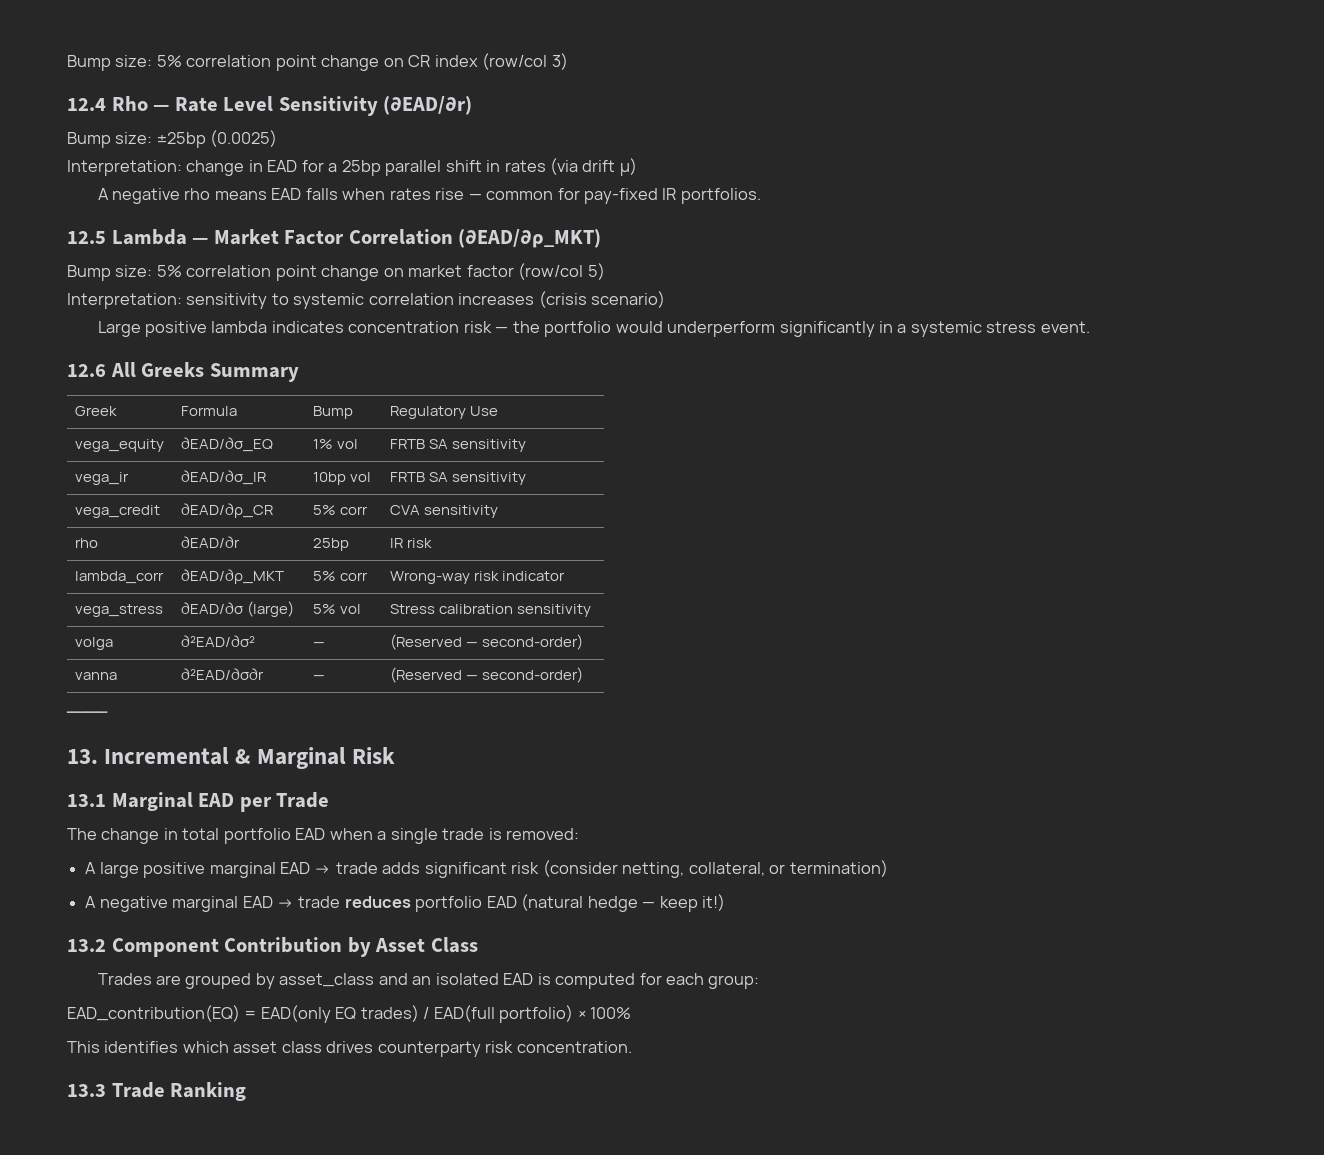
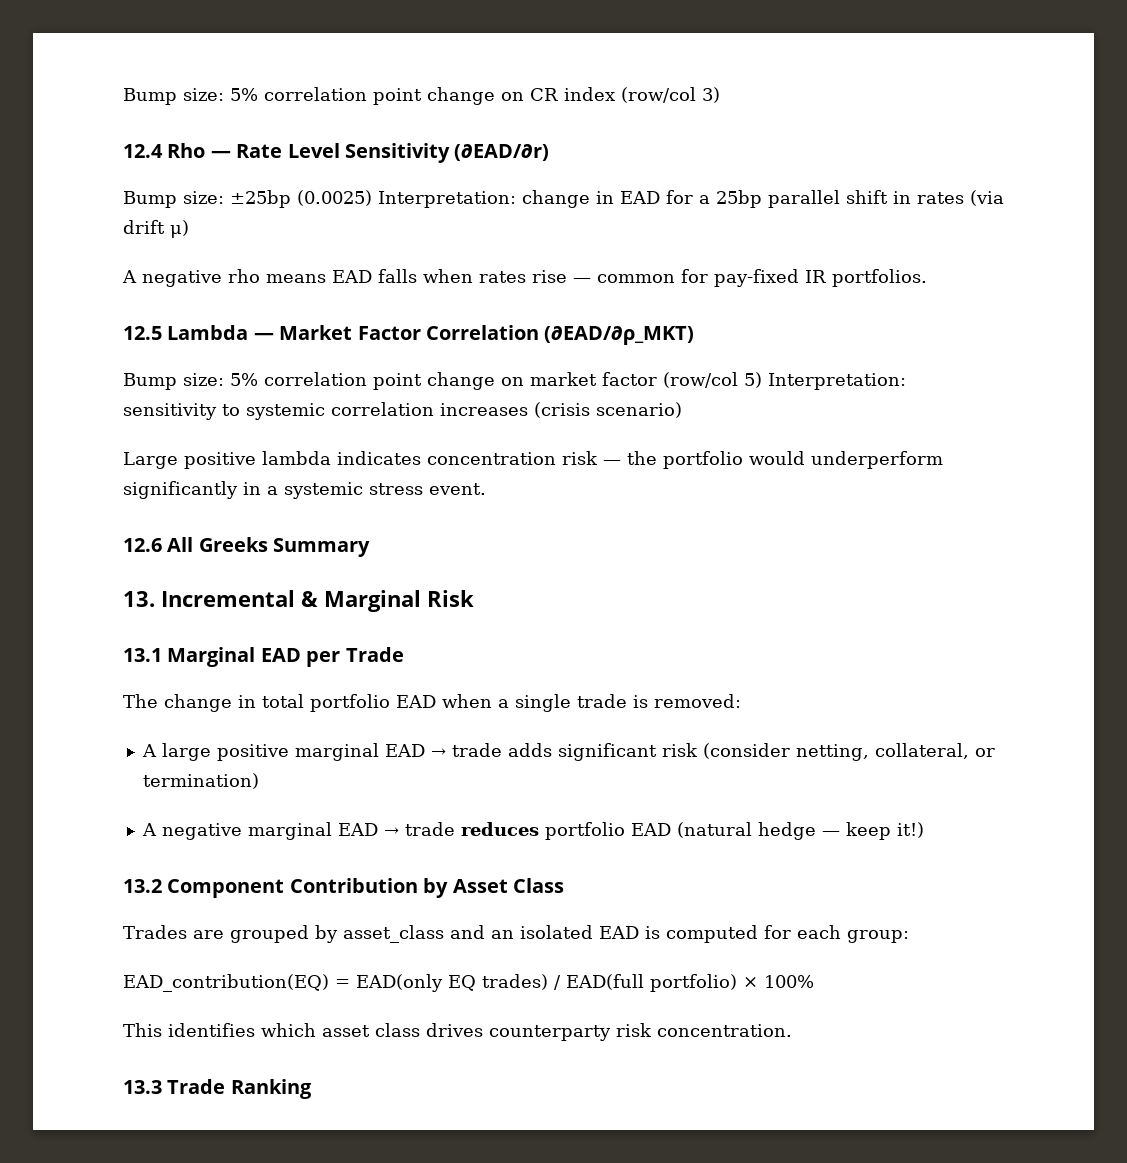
- Bump size: ±25bp (0.0025)
- Interpretation: change in EAD for a 25bp parallel shift in rates (via drift μ)
+ Bump size: ±25bp (0.0025) Interpretation: change in EAD for a 25bp parallel shift in rates (via drift μ)
- Bump size: 5% correlation point change on market factor (row/col 5)
- Interpretation: sensitivity to systemic correlation increases (crisis scenario)
+ Bump size: 5% correlation point change on market factor (row/col 5) Interpretation: sensitivity to systemic correlation increases (crisis scenario)
- Greek | Formula | Bump | Regulatory Use
- vega_equity | ∂EAD/∂σ_EQ | 1% vol | FRTB SA sensitivity
- vega_ir | ∂EAD/∂σ_IR | 10bp vol | FRTB SA sensitivity
- vega_credit | ∂EAD/∂ρ_CR | 5% corr | CVA sensitivity
- rho | ∂EAD/∂r | 25bp | IR risk
- lambda_corr | ∂EAD/∂ρ_MKT | 5% corr | Wrong-way risk indicator
- vega_stress | ∂EAD/∂σ (large) | 5% vol | Stress calibration sensitivity
- volga | ∂²EAD/∂σ² | — | (Reserved — second-order)
- vanna | ∂²EAD/∂σ∂r | — | (Reserved — second-order)
- ────

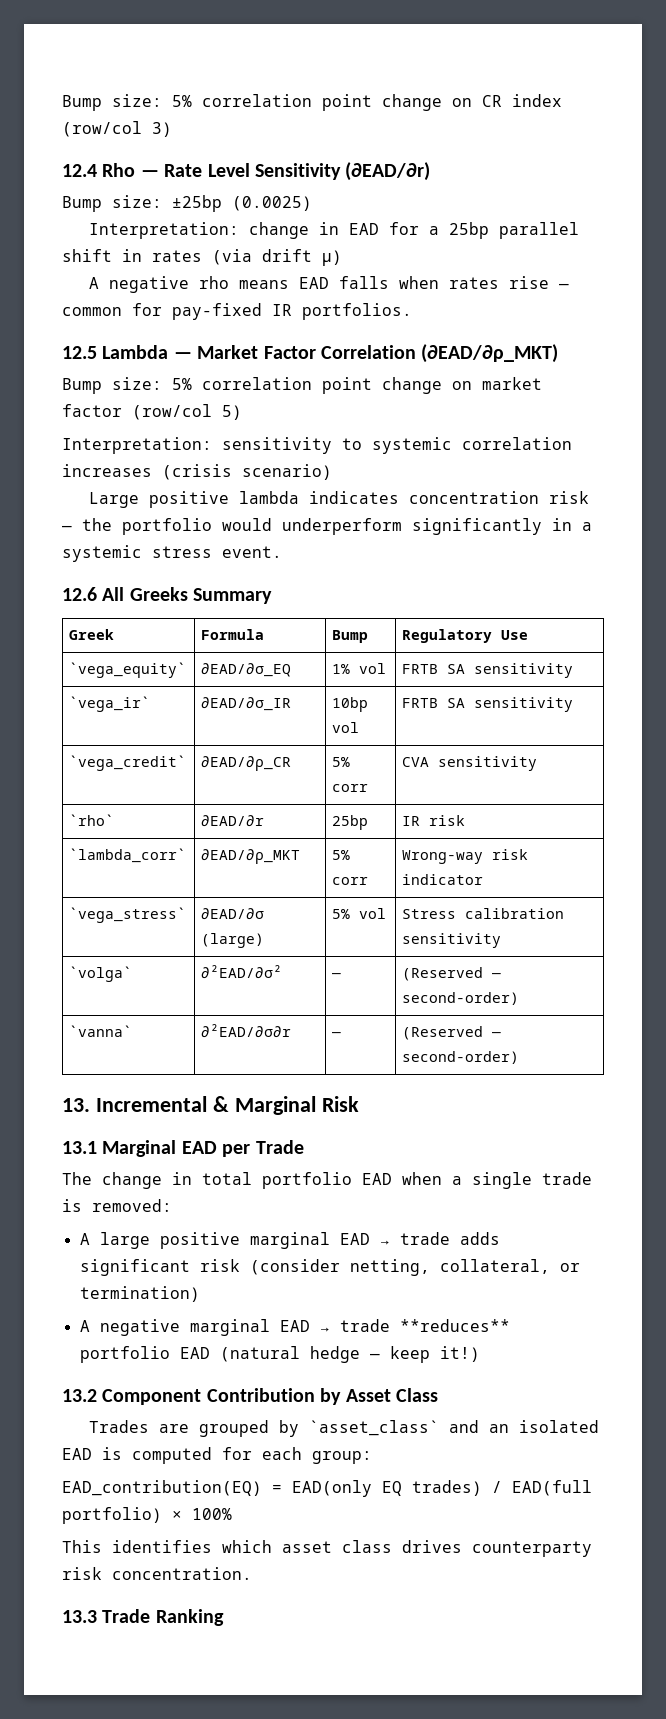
- Bump size: ±25bp (0.0025) Interpretation: change in EAD for a 25bp parallel shift in rates (via drift μ)
+ Bump size: ±25bp (0.0025)
+ Interpretation: change in EAD for a 25bp parallel shift in rates (via drift μ)
- Bump size: 5% correlation point change on market factor (row/col 5) Interpretation: sensitivity to systemic correlation increases (crisis scenario)
+ Bump size: 5% correlation point change on market factor (row/col 5)
+ Interpretation: sensitivity to systemic correlation increases (crisis scenario)
+ Greek | Formula | Bump | Regulatory Use
+ `vega_equity` | ∂EAD/∂σ_EQ | 1% vol | FRTB SA sensitivity
+ `vega_ir` | ∂EAD/∂σ_IR | 10bp vol | FRTB SA sensitivity
+ `vega_credit` | ∂EAD/∂ρ_CR | 5% corr | CVA sensitivity
+ `rho` | ∂EAD/∂r | 25bp | IR risk
+ `lambda_corr` | ∂EAD/∂ρ_MKT | 5% corr | Wrong-way risk indicator
+ `vega_stress` | ∂EAD/∂σ (large) | 5% vol | Stress calibration sensitivity
+ `volga` | ∂²EAD/∂σ² | — | (Reserved — second-order)
+ `vanna` | ∂²EAD/∂σ∂r | — | (Reserved — second-order)
- A negative marginal EAD → trade reduces portfolio EAD (natural hedge — keep it!)
+ A negative marginal EAD → trade **reduces** portfolio EAD (natural hedge — keep it!)
- Trades are grouped by asset_class and an isolated EAD is computed for each group:
+ Trades are grouped by `asset_class` and an isolated EAD is computed for each group:

